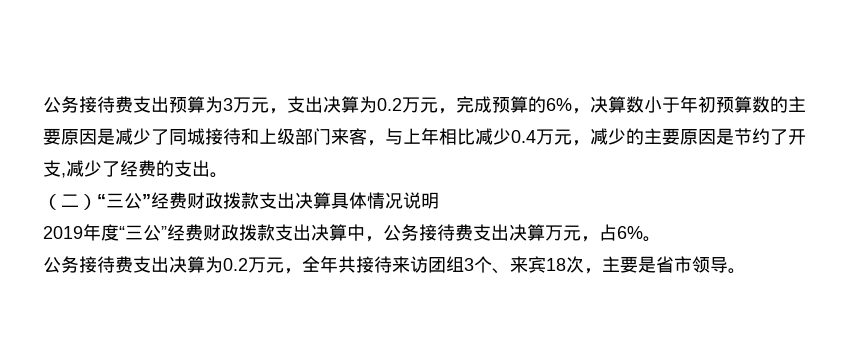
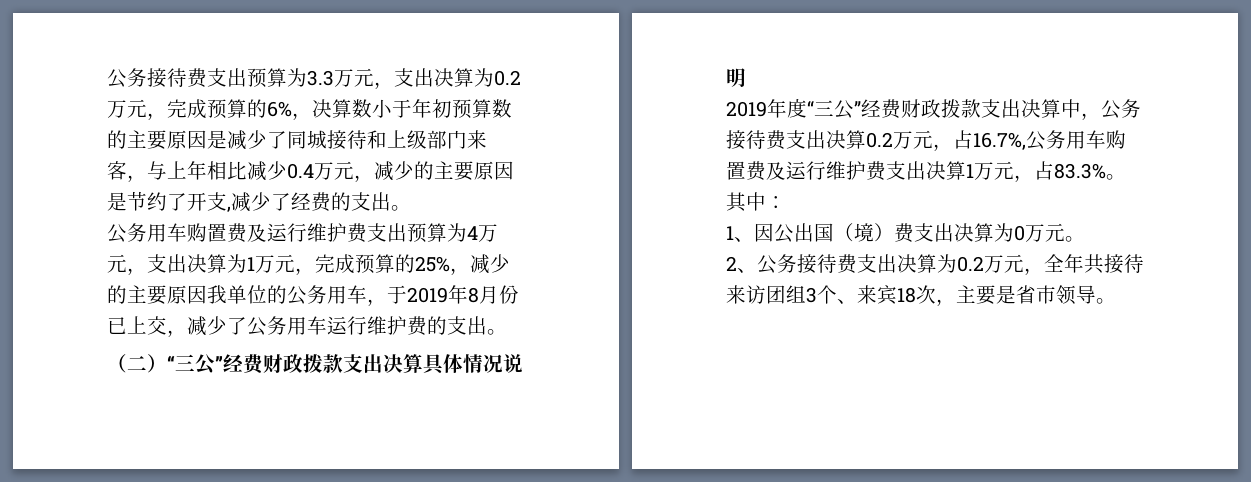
- 公务接待费支出预算为3万元，支出决算为0.2万元，完成预算的6%，决算数小于年初预算数的主要原因是减少了同城接待和上级部门来客，与上年相比减少0.4万元，减少的主要原因是节约了开支,减少了经费的支出。
+ 公务接待费支出预算为3.3万元，支出决算为0.2万元，完成预算的6%，决算数小于年初预算数的主要原因是减少了同城接待和上级部门来客，与上年相比减少0.4万元，减少的主要原因是节约了开支,减少了经费的支出。
+ 公务用车购置费及运行维护费支出预算为4万元，支出决算为1万元，完成预算的25%，减少的主要原因我单位的公务用车，于2019年8月份已上交，减少了公务用车运行维护费的支出。
- 2019年度“三公”经费财政拨款支出决算中，公务接待费支出决算万元，占6%。
- 公务接待费支出决算为0.2万元，全年共接待来访团组3个、来宾18次，主要是省市领导。
+ 2019年度“三公”经费财政拨款支出决算中，公务接待费支出决算0.2万元，占16.7%,公务用车购置费及运行维护费支出决算1万元，占83.3%。其中：
+ 1、因公出国（境）费支出决算为0万元。
+ 2、公务接待费支出决算为0.2万元，全年共接待来访团组3个、来宾18次，主要是省市领导。

